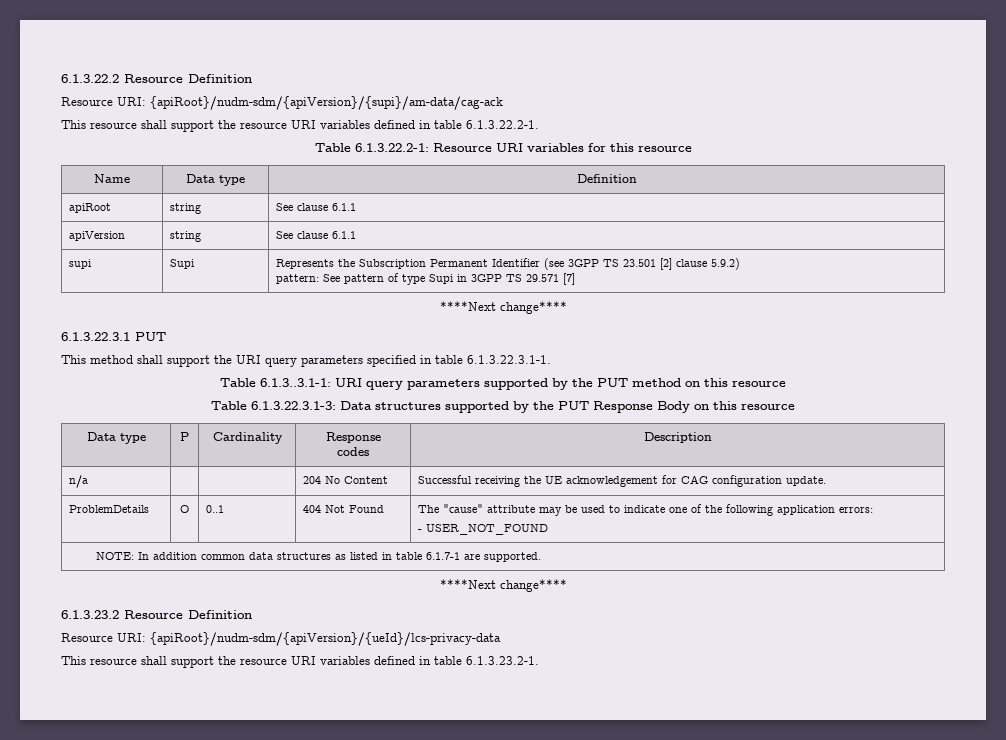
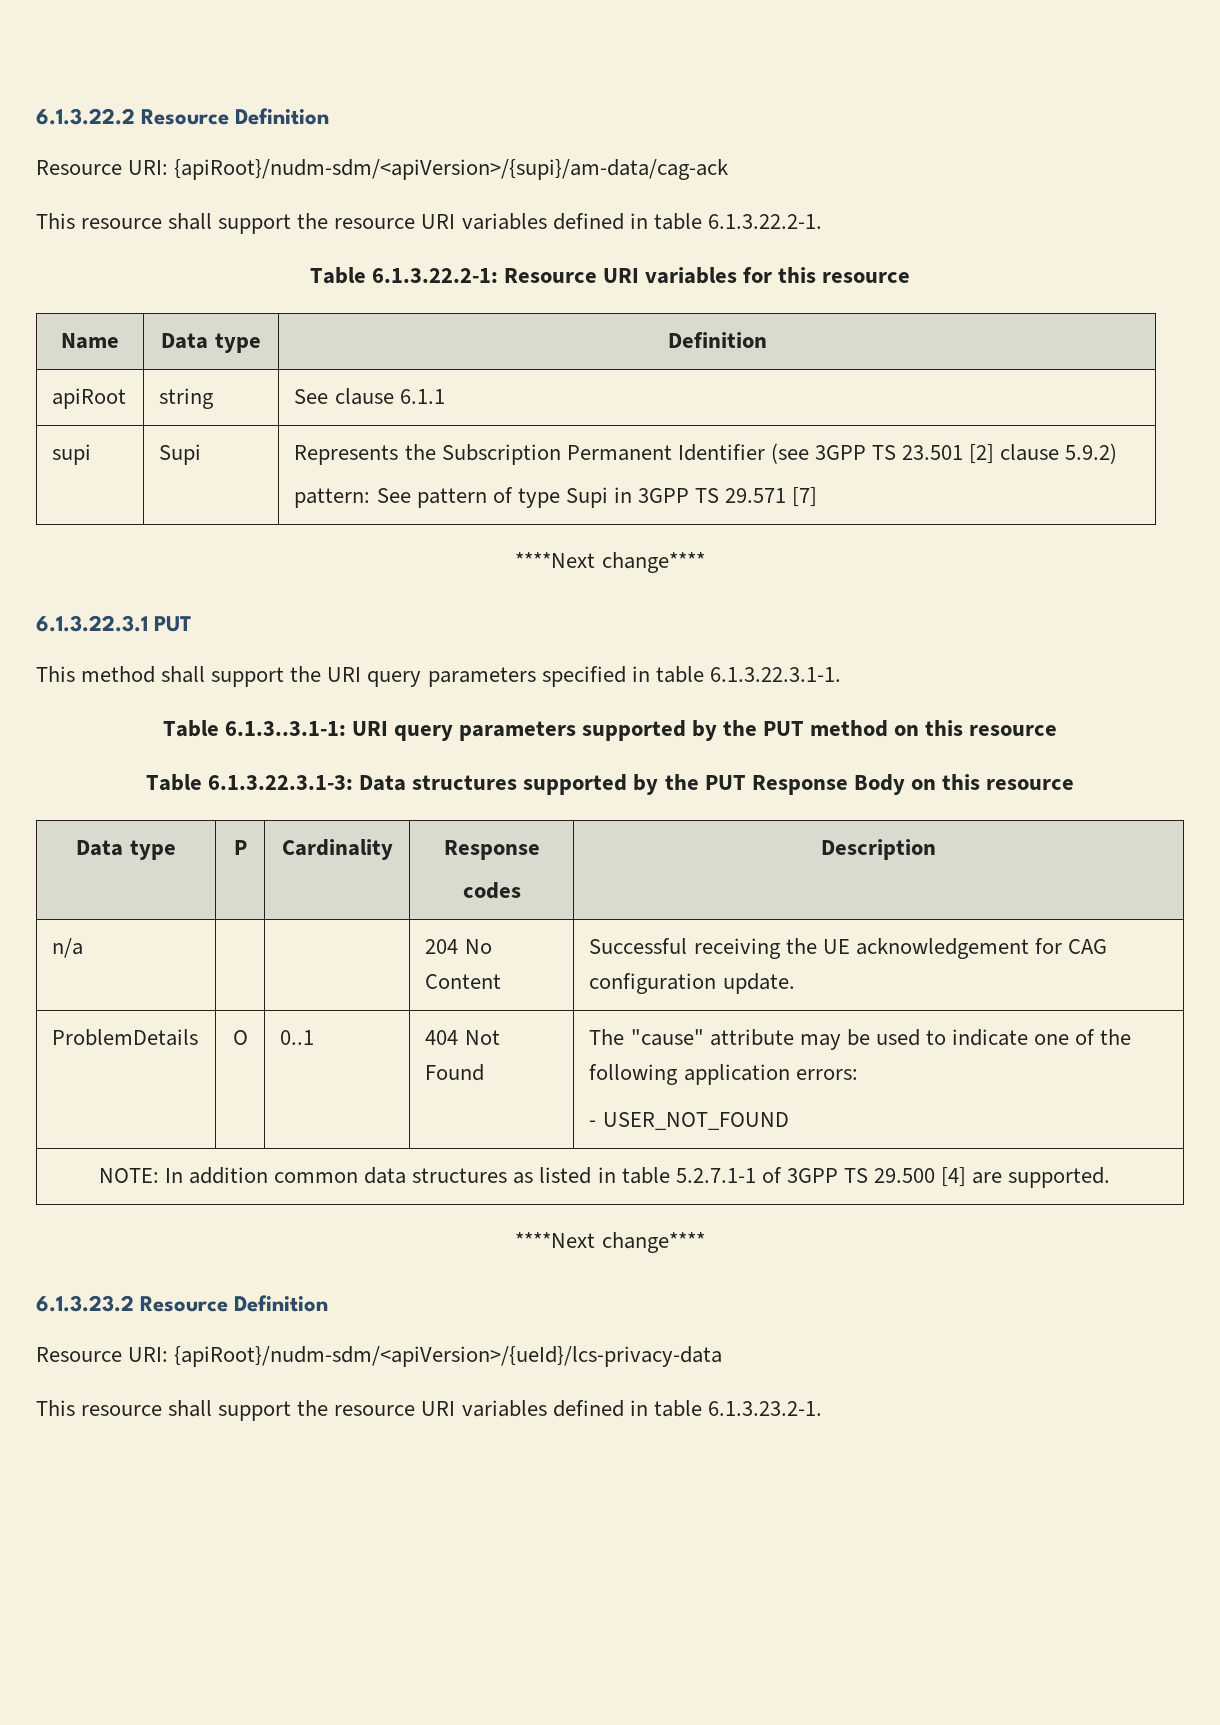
- Resource URI: {apiRoot}/nudm-sdm/{apiVersion}/{supi}/am-data/cag-ack
+ Resource URI: {apiRoot}/nudm-sdm/<apiVersion>/{supi}/am-data/cag-ack
- apiVersion | string | See clause 6.1.1
- NOTE: In addition common data structures as listed in table 6.1.7-1 are supported.
+ NOTE: In addition common data structures as listed in table 5.2.7.1-1 of 3GPP TS 29.500 [4] are supported.
- Resource URI: {apiRoot}/nudm-sdm/{apiVersion}/{ueId}/lcs-privacy-data
+ Resource URI: {apiRoot}/nudm-sdm/<apiVersion>/{ueId}/lcs-privacy-data

